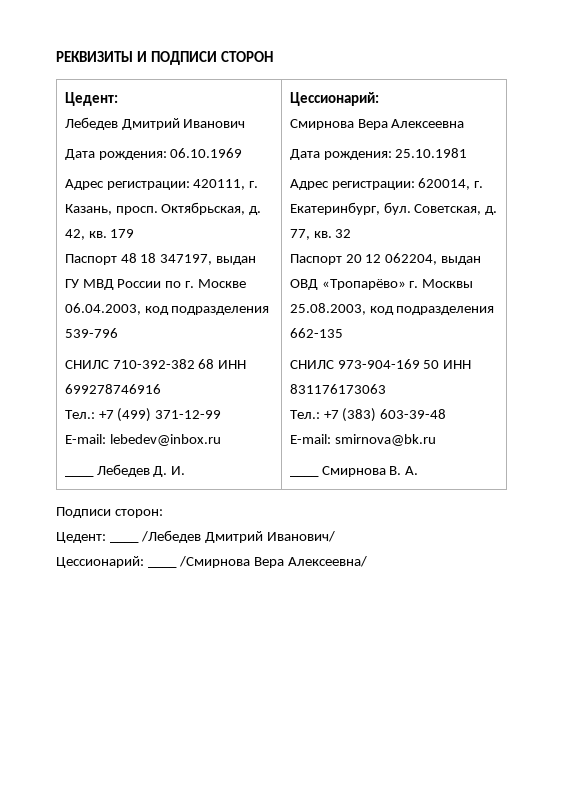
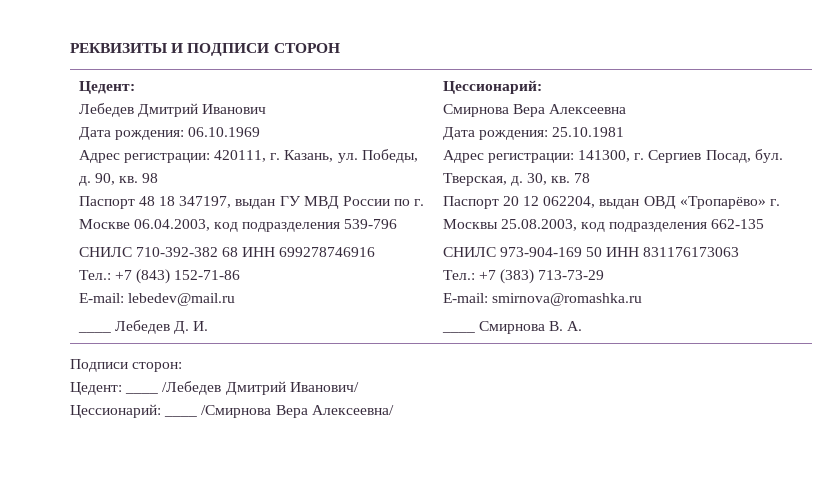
- Адрес регистрации: 420111, г. Казань, просп. Октябрьская, д. 42, кв. 179
+ Адрес регистрации: 420111, г. Казань, ул. Победы, д. 90, кв. 98
- Тел.: +7 (499) 371-12-99
- E-mail: lebedev@inbox.ru
+ Тел.: +7 (843) 152-71-86
+ E-mail: lebedev@mail.ru
- Адрес регистрации: 620014, г. Екатеринбург, бул. Советская, д. 77, кв. 32
+ Адрес регистрации: 141300, г. Сергиев Посад, бул. Тверская, д. 30, кв. 78
- Тел.: +7 (383) 603-39-48
- E-mail: smirnova@bk.ru
+ Тел.: +7 (383) 713-73-29
+ E-mail: smirnova@romashka.ru

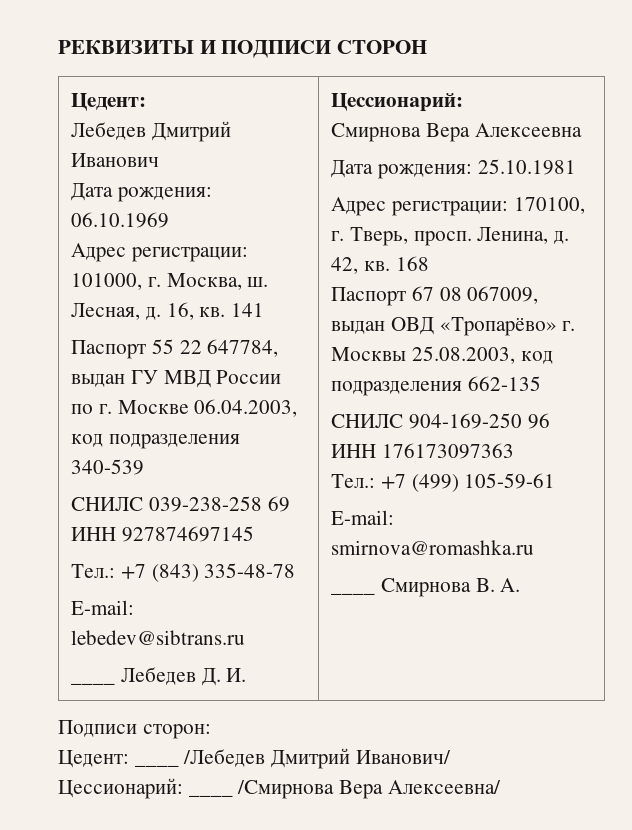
- Адрес регистрации: 420111, г. Казань, ул. Победы, д. 90, кв. 98
- Паспорт 48 18 347197, выдан ГУ МВД России по г. Москве 06.04.2003, код подразделения 539-796
- СНИЛС 710-392-382 68 ИНН 699278746916
+ Адрес регистрации: 101000, г. Москва, ш. Лесная, д. 16, кв. 141
+ Паспорт 55 22 647784, выдан ГУ МВД России по г. Москве 06.04.2003, код подразделения 340-539
+ СНИЛС 039-238-258 69 ИНН 927874697145
- Тел.: +7 (843) 152-71-86
- E-mail: lebedev@mail.ru
+ Тел.: +7 (843) 335-48-78
+ E-mail: lebedev@sibtrans.ru
- Адрес регистрации: 141300, г. Сергиев Посад, бул. Тверская, д. 30, кв. 78
- Паспорт 20 12 062204, выдан ОВД «Тропарёво» г. Москвы 25.08.2003, код подразделения 662-135
+ Адрес регистрации: 170100, г. Тверь, просп. Ленина, д. 42, кв. 168
+ Паспорт 67 08 067009, выдан ОВД «Тропарёво» г. Москвы 25.08.2003, код подразделения 662-135
- СНИЛС 973-904-169 50 ИНН 831176173063
- Тел.: +7 (383) 713-73-29
+ СНИЛС 904-169-250 96 ИНН 176173097363
+ Тел.: +7 (499) 105-59-61

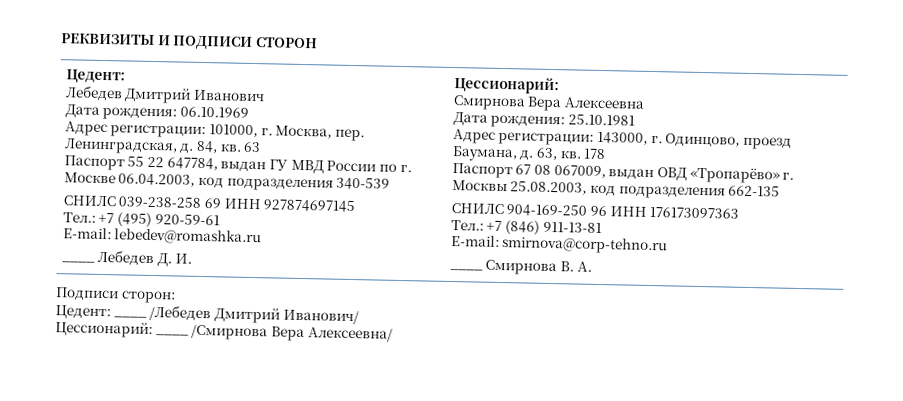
- Адрес регистрации: 101000, г. Москва, ш. Лесная, д. 16, кв. 141
+ Адрес регистрации: 101000, г. Москва, пер. Ленинградская, д. 84, кв. 63
- Тел.: +7 (843) 335-48-78
- E-mail: lebedev@sibtrans.ru
+ Тел.: +7 (495) 920-59-61
+ E-mail: lebedev@romashka.ru
- Адрес регистрации: 170100, г. Тверь, просп. Ленина, д. 42, кв. 168
+ Адрес регистрации: 143000, г. Одинцово, проезд Баумана, д. 63, кв. 178
- Тел.: +7 (499) 105-59-61
- E-mail: smirnova@romashka.ru
+ Тел.: +7 (846) 911-13-81
+ E-mail: smirnova@corp-tehno.ru

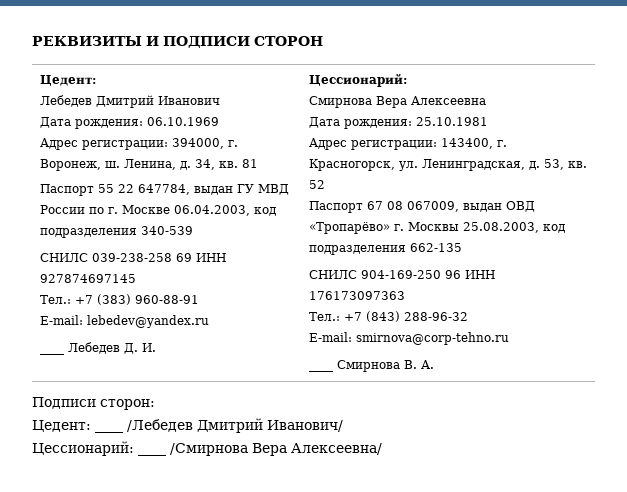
- Адрес регистрации: 101000, г. Москва, пер. Ленинградская, д. 84, кв. 63
+ Адрес регистрации: 394000, г. Воронеж, ш. Ленина, д. 34, кв. 81
- Тел.: +7 (495) 920-59-61
- E-mail: lebedev@romashka.ru
+ Тел.: +7 (383) 960-88-91
+ E-mail: lebedev@yandex.ru
- Адрес регистрации: 143000, г. Одинцово, проезд Баумана, д. 63, кв. 178
+ Адрес регистрации: 143400, г. Красногорск, ул. Ленинградская, д. 53, кв. 52
- Тел.: +7 (846) 911-13-81
+ Тел.: +7 (843) 288-96-32

